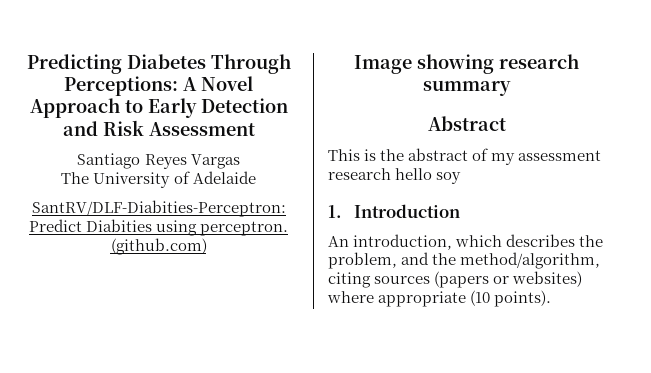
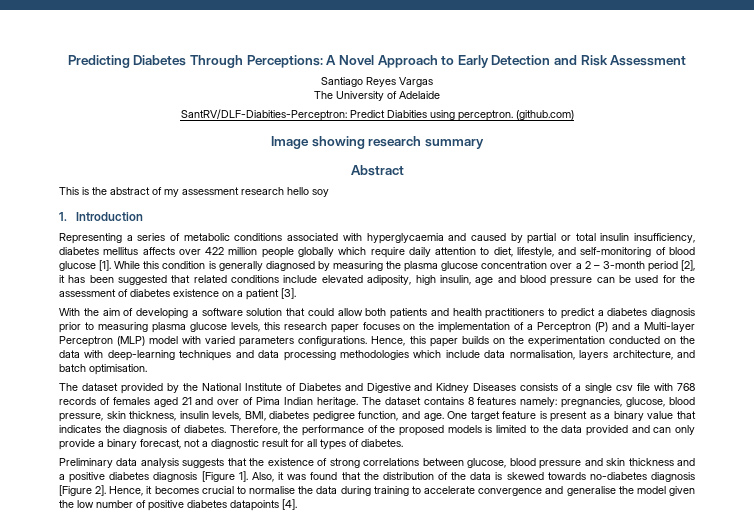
- An introduction, which describes the problem, and the method/algorithm, citing sources (papers or websites) where appropriate (10 points).
+ Representing a series of metabolic conditions associated with hyperglycaemia and caused by partial or total insulin insufficiency, diabetes mellitus affects over 422 million people globally which require daily attention to diet, lifestyle, and self-monitoring of blood glucose [1]. While this condition is generally diagnosed by measuring the plasma glucose concentration over a 2 – 3-month period [2], it has been suggested that related conditions include elevated adiposity, high insulin, age and blood pressure can be used for the assessment of diabetes existence on a patient [3].
+ With the aim of developing a software solution that could allow both patients and health practitioners to predict a diabetes diagnosis prior to measuring plasma glucose levels, this research paper focuses on the implementation of a Perceptron (P) and a Multi-layer Perceptron (MLP) model with varied parameters configurations. Hence, this paper builds on the experimentation conducted on the data with deep-learning techniques and data processing methodologies which include data normalisation, layers architecture, and batch optimisation.
+ The dataset provided by the National Institute of Diabetes and Digestive and Kidney Diseases consists of a single csv file with 768 records of females aged 21 and over of Pima Indian heritage. The dataset contains 8 features namely: pregnancies, glucose, blood pressure, skin thickness, insulin levels, BMI, diabetes pedigree function, and age. One target feature is present as a binary value that indicates the diagnosis of diabetes. Therefore, the performance of the proposed models is limited to the data provided and can only provide a binary forecast, not a diagnostic result for all types of diabetes.
+ Preliminary data analysis suggests that the existence of strong correlations between glucose, blood pressure and skin thickness and a positive diabetes diagnosis [Figure 1]. Also, it was found that the distribution of the data is skewed towards no-diabetes diagnosis [Figure 2]. Hence, it becomes crucial to normalise the data during training to accelerate convergence and generalise the model given the low number of positive diabetes datapoints [4].

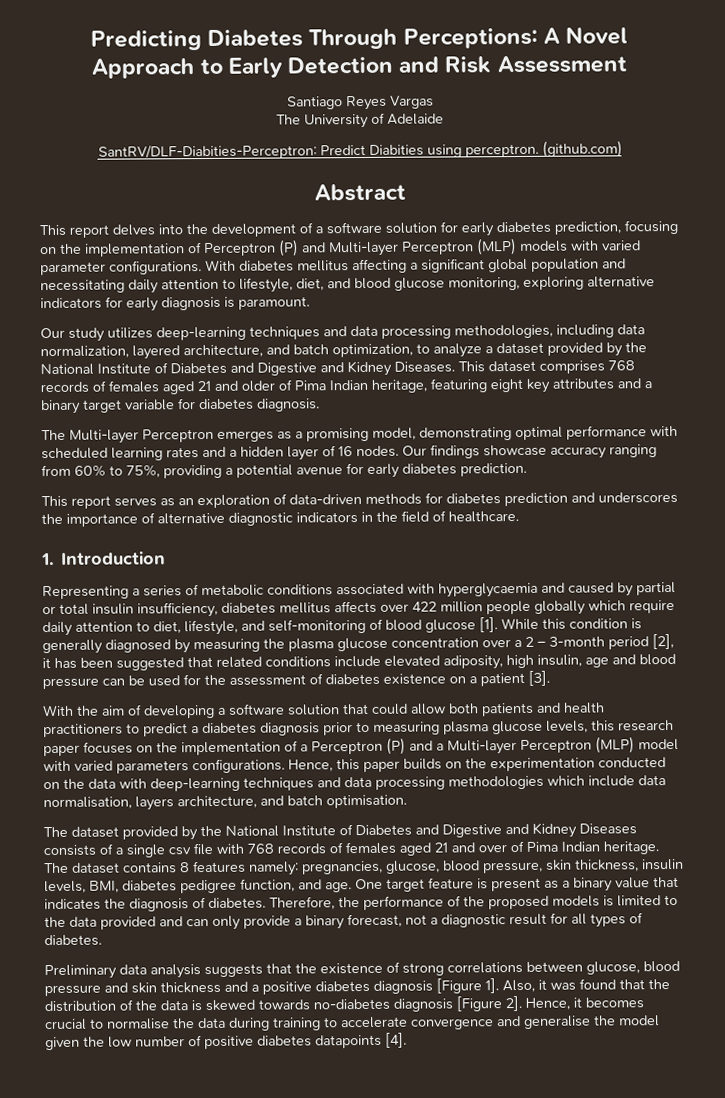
- Image showing research summary
  Abstract
- This is the abstract of my assessment research hello soy
+ This report delves into the development of a software solution for early diabetes prediction, focusing on the implementation of Perceptron (P) and Multi-layer Perceptron (MLP) models with varied parameter configurations. With diabetes mellitus affecting a significant global population and necessitating daily attention to lifestyle, diet, and blood glucose monitoring, exploring alternative indicators for early diagnosis is paramount.
+ Our study utilizes deep-learning techniques and data processing methodologies, including data normalization, layered architecture, and batch optimization, to analyze a dataset provided by the National Institute of Diabetes and Digestive and Kidney Diseases. This dataset comprises 768 records of females aged 21 and older of Pima Indian heritage, featuring eight key attributes and a binary target variable for diabetes diagnosis.
+ The Multi-layer Perceptron emerges as a promising model, demonstrating optimal performance with scheduled learning rates and a hidden layer of 16 nodes. Our findings showcase accuracy ranging from 60% to 75%, providing a potential avenue for early diabetes prediction.
+ This report serves as an exploration of data-driven methods for diabetes prediction and underscores the importance of alternative diagnostic indicators in the field of healthcare.

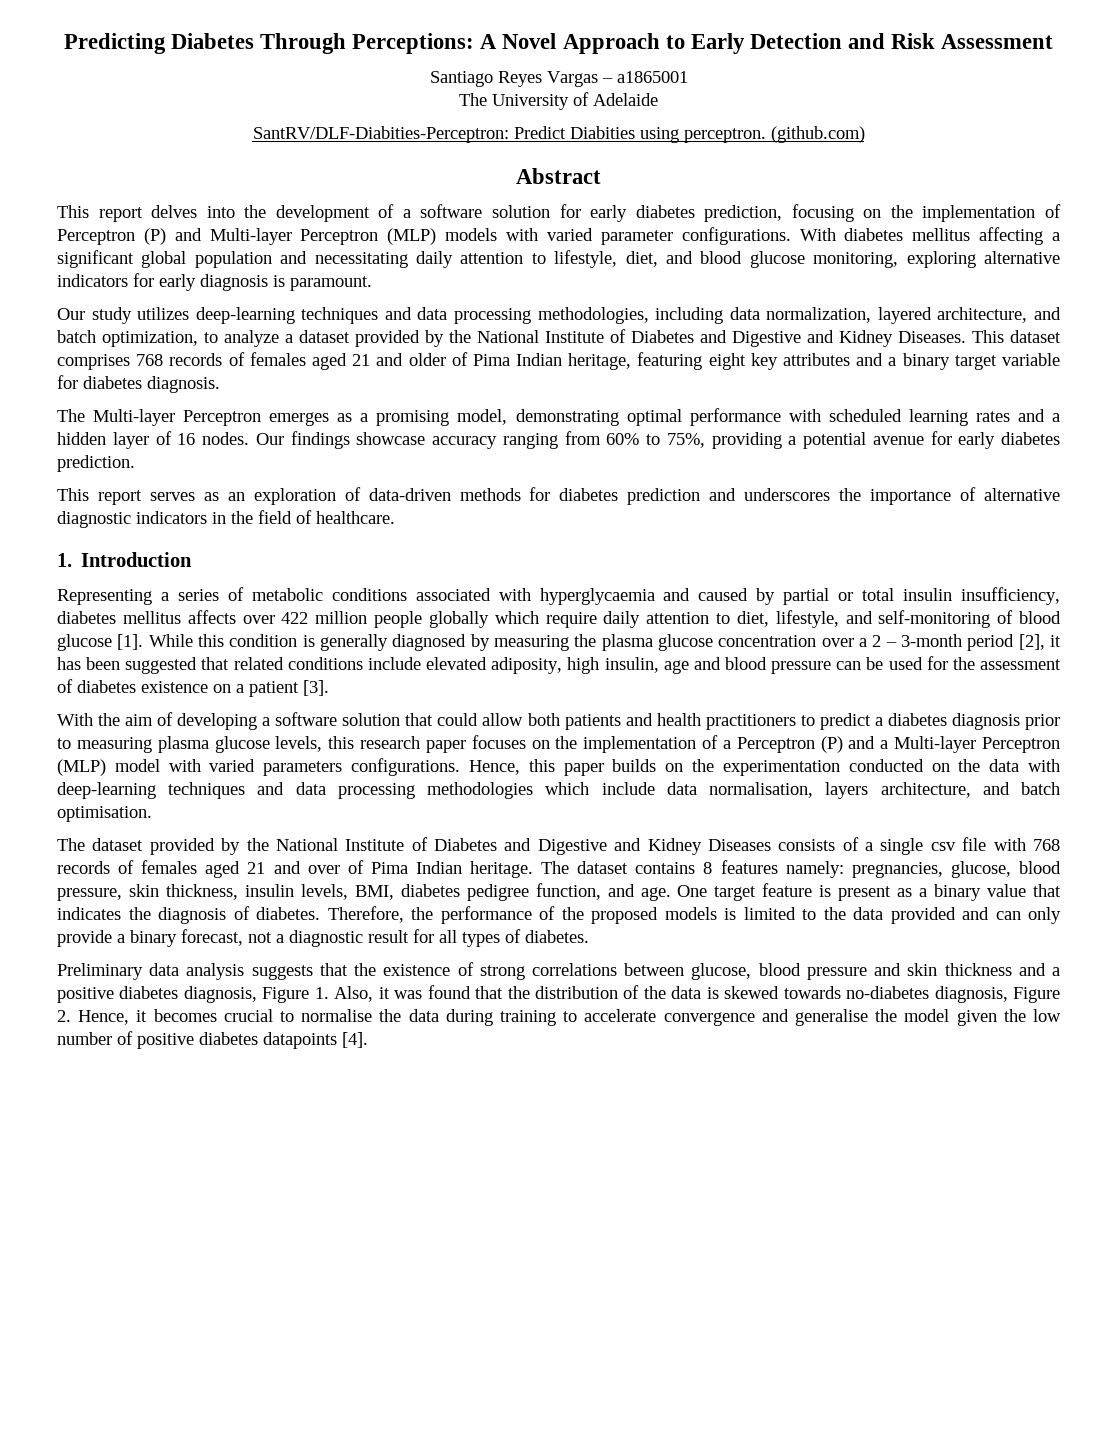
- Santiago Reyes Vargas
+ Santiago Reyes Vargas – a1865001
- Preliminary data analysis suggests that the existence of strong correlations between glucose, blood pressure and skin thickness and a positive diabetes diagnosis [Figure 1]. Also, it was found that the distribution of the data is skewed towards no-diabetes diagnosis [Figure 2]. Hence, it becomes crucial to normalise the data during training to accelerate convergence and generalise the model given the low number of positive diabetes datapoints [4].
+ Preliminary data analysis suggests that the existence of strong correlations between glucose, blood pressure and skin thickness and a positive diabetes diagnosis, Figure 1. Also, it was found that the distribution of the data is skewed towards no-diabetes diagnosis, Figure 2. Hence, it becomes crucial to normalise the data during training to accelerate convergence and generalise the model given the low number of positive diabetes datapoints [4].

